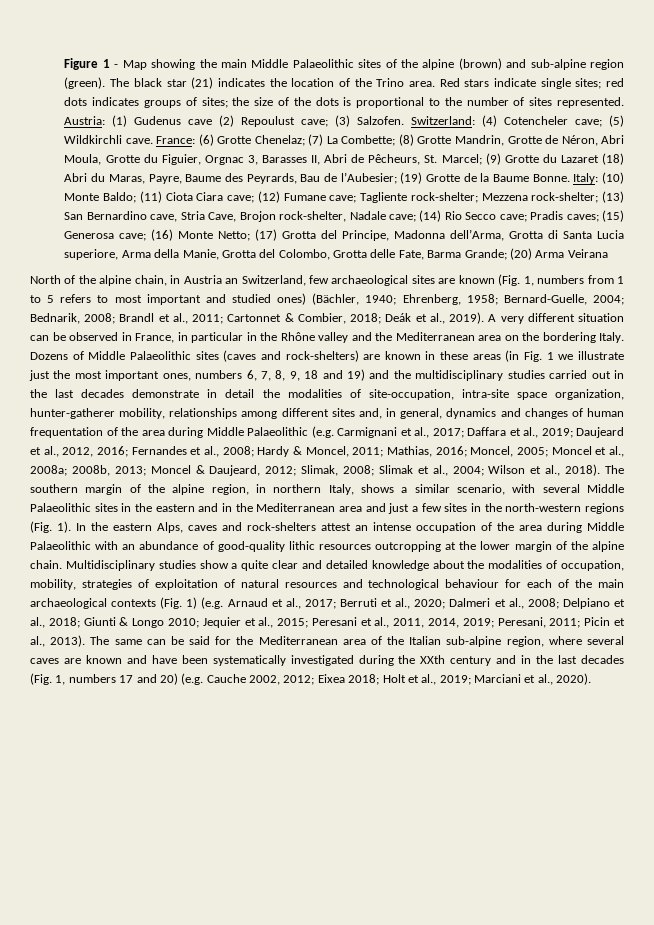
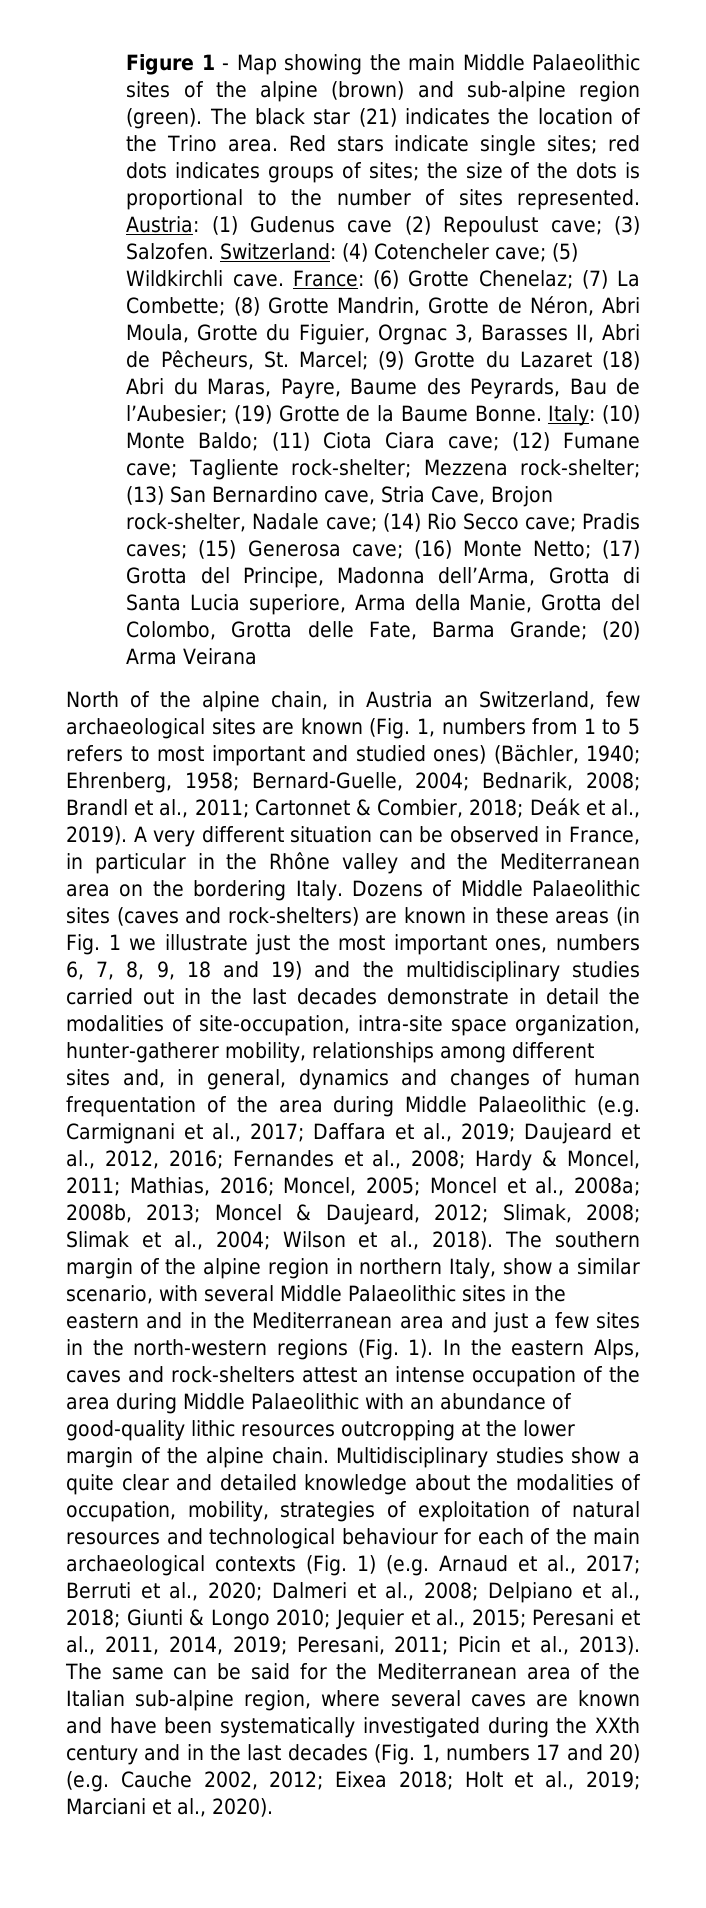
- The southern margin of the alpine region, in northern Italy, shows a similar scenario, with several Middle Palaeolithic sites in the eastern and in the Mediterranean area and just a few sites in the north-western regions (Fig. 1).
+ The southern margin of the alpine region in northern Italy, show a similar scenario, with several Middle Palaeolithic sites in the eastern and in the Mediterranean area and just a few sites in the north-western regions (Fig. 1).

